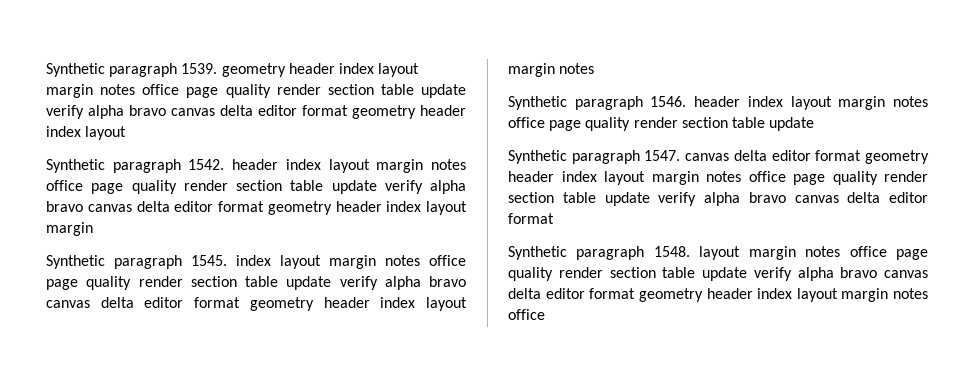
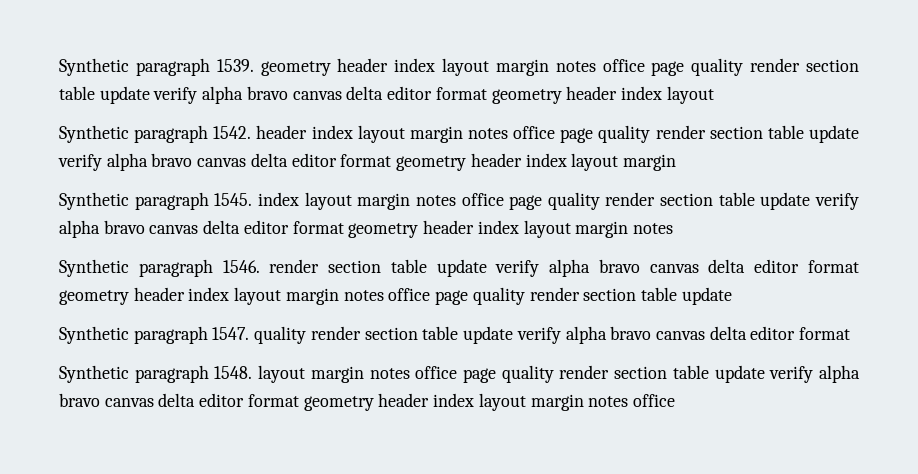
- Synthetic paragraph 1546. header index layout margin notes office page quality render section table update
+ Synthetic paragraph 1546. render section table update verify alpha bravo canvas delta editor format geometry header index layout margin notes office page quality render section table update
- Synthetic paragraph 1547. canvas delta editor format geometry header index layout margin notes office page quality render section table update verify alpha bravo canvas delta editor format
+ Synthetic paragraph 1547. quality render section table update verify alpha bravo canvas delta editor format

